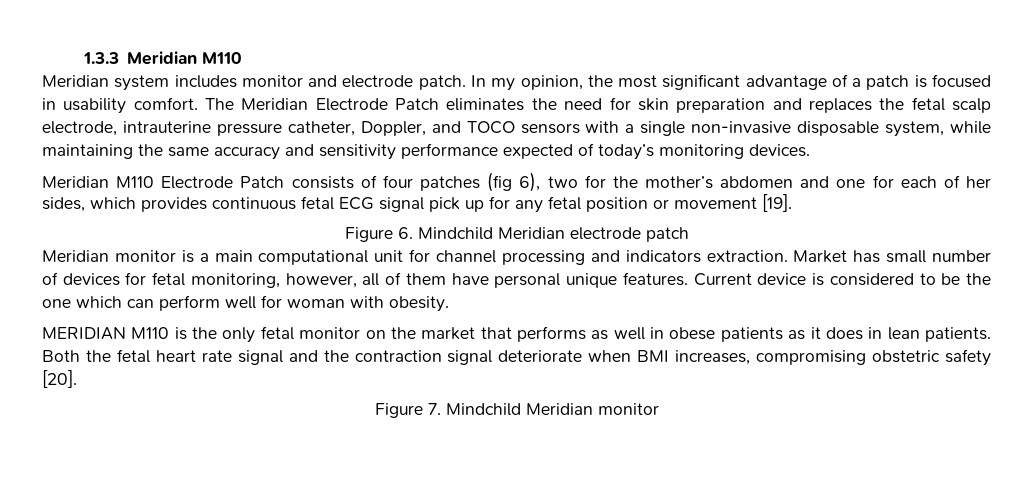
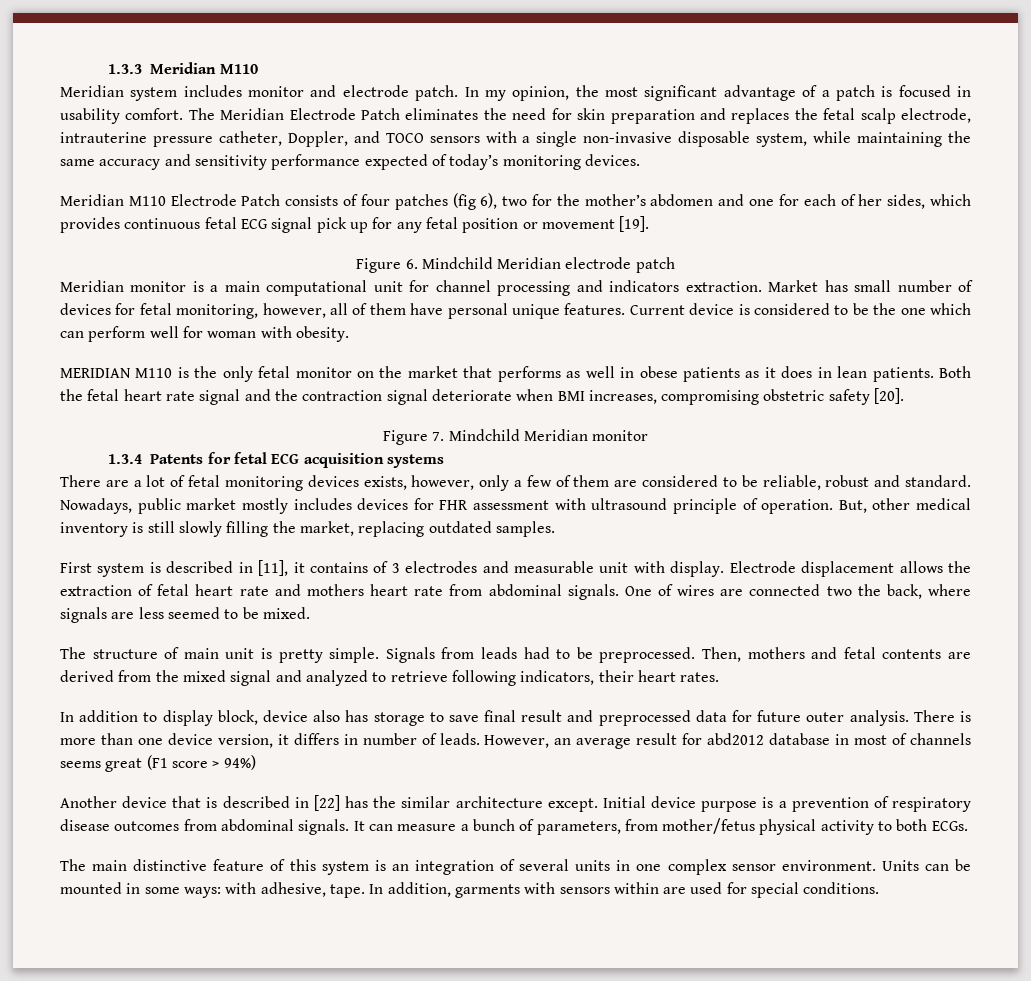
+ 1.3.4 Patents for fetal ECG acquisition systems
+ There are a lot of fetal monitoring devices exists, however, only a few of them are considered to be reliable, robust and standard. Nowadays, public market mostly includes devices for FHR assessment with ultrasound principle of operation. But, other medical inventory is still slowly filling the market, replacing outdated samples.
+ First system is described in [11], it contains of 3 electrodes and measurable unit with display. Electrode displacement allows the extraction of fetal heart rate and mothers heart rate from abdominal signals. One of wires are connected two the back, where signals are less seemed to be mixed.
+ The structure of main unit is pretty simple. Signals from leads had to be preprocessed. Then, mothers and fetal contents are derived from the mixed signal and analyzed to retrieve following indicators, their heart rates.
+ In addition to display block, device also has storage to save final result and preprocessed data for future outer analysis. There is more than one device version, it differs in number of leads. However, an average result for abd2012 database in most of channels seems great (F1 score > 94%)
+ Another device that is described in [22] has the similar architecture except. Initial device purpose is a prevention of respiratory disease outcomes from abdominal signals. It can measure a bunch of parameters, from mother/fetus physical activity to both ECGs.
+ The main distinctive feature of this system is an integration of several units in one complex sensor environment. Units can be mounted in some ways: with adhesive, tape. In addition, garments with sensors within are used for special conditions.

